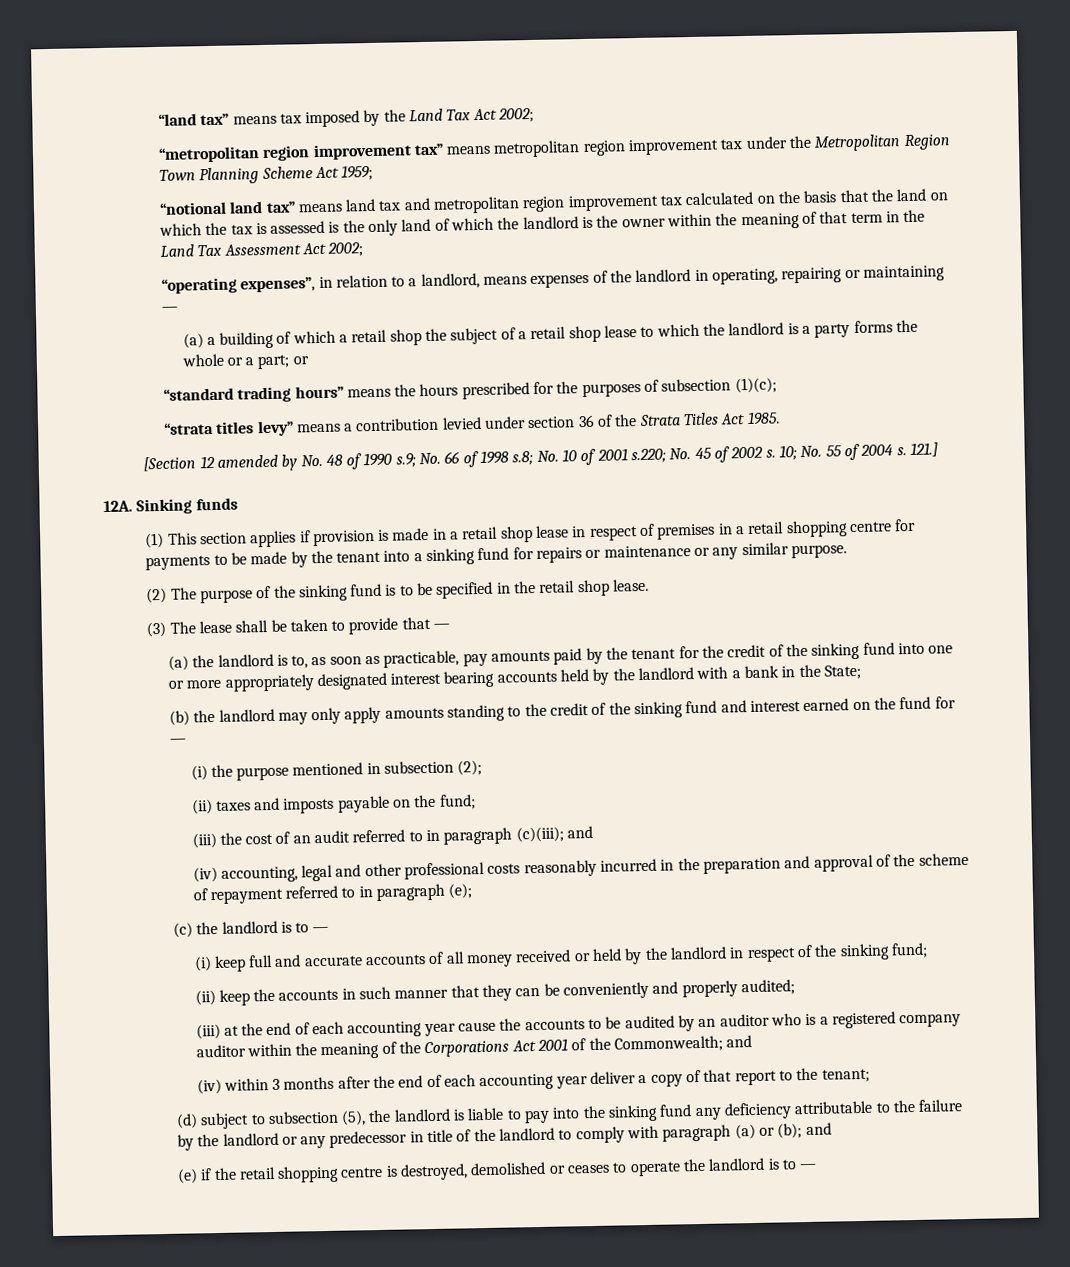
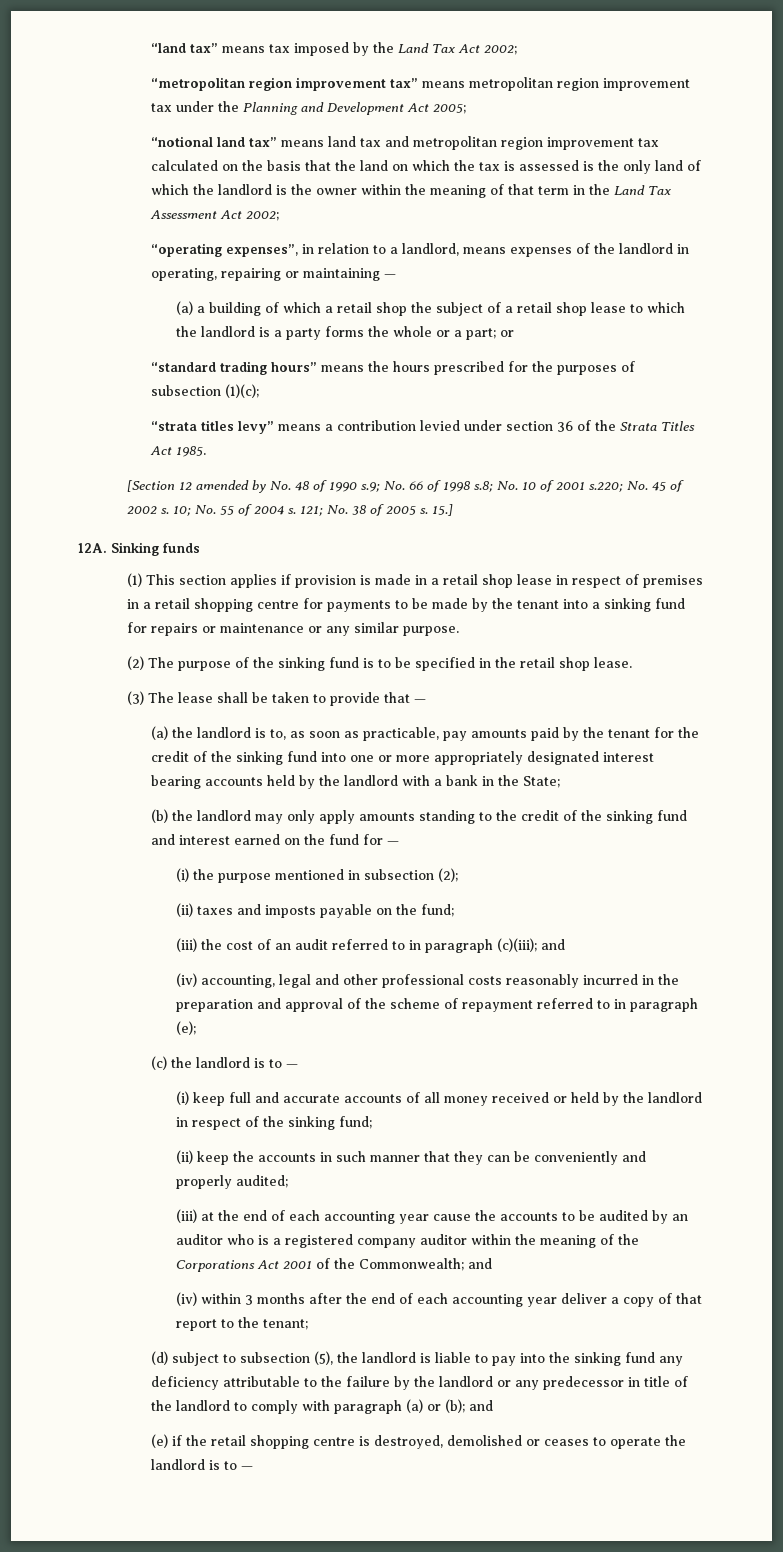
- “metropolitan region improvement tax” means metropolitan region improvement tax under the Metropolitan Region Town Planning Scheme Act 1959;
+ “metropolitan region improvement tax” means metropolitan region improvement tax under the Planning and Development Act 2005;
- 121.]
+ 121; No. 38 of 2005 s. 15.]

